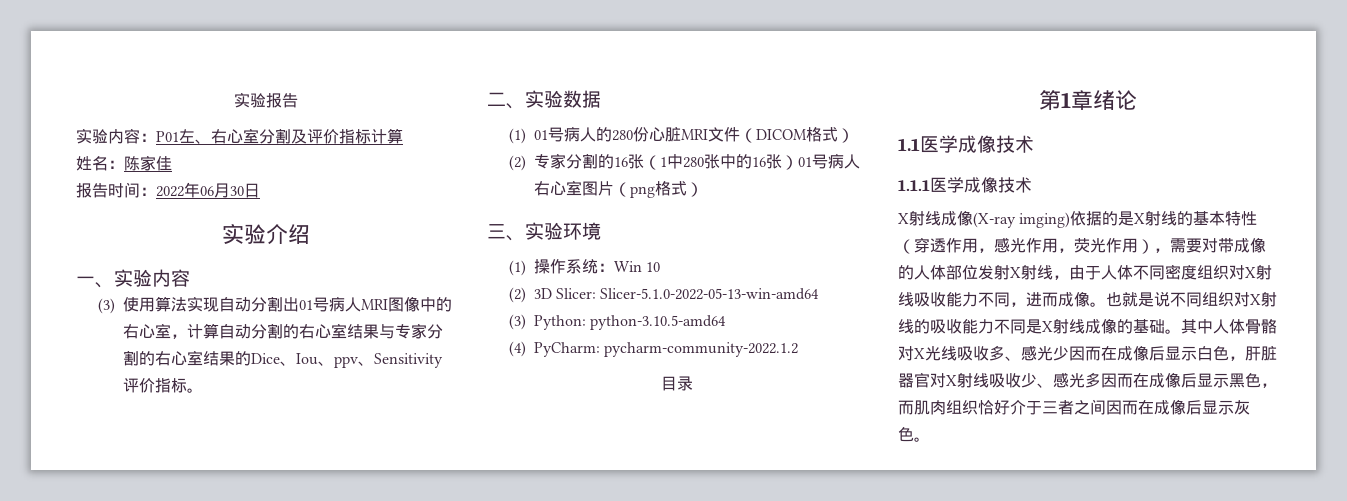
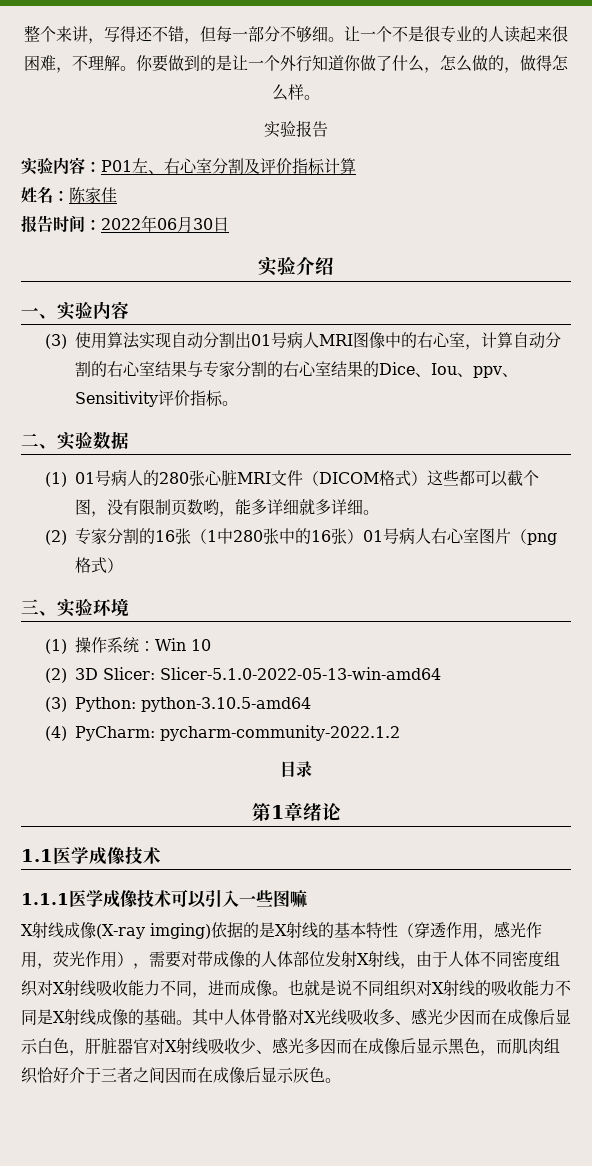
+ 整个来讲，写得还不错，但每一部分不够细。让一个不是很专业的人读起来很困难，不理解。你要做到的是让一个外行知道你做了什么，怎么做的，做得怎么样。
- (1) 01号病人的280份心脏MRI文件（DICOM格式）
+ (1) 01号病人的280张心脏MRI文件（DICOM格式）这些都可以截个图，没有限制页数哟，能多详细就多详细。
- 1.1.1医学成像技术
+ 1.1.1医学成像技术可以引入一些图嘛

